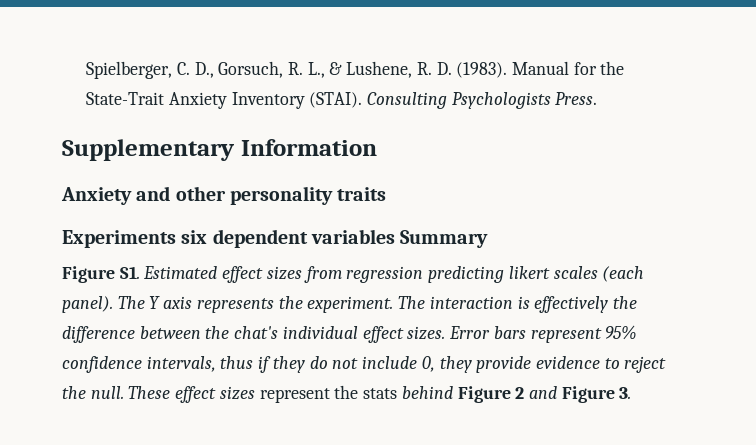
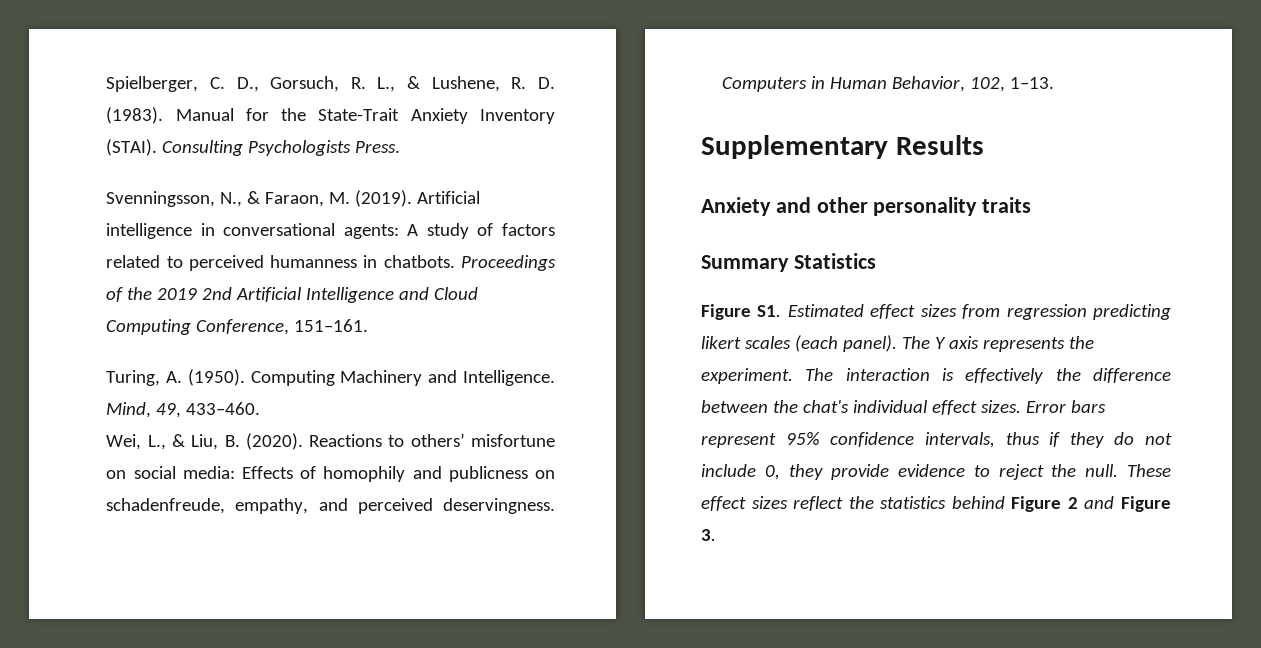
+ Svenningsson, N., & Faraon, M. (2019). Artificial intelligence in conversational agents: A study of factors related to perceived humanness in chatbots. Proceedings of the 2019 2nd Artificial Intelligence and Cloud Computing Conference, 151–161.
+ Turing, A. (1950). Computing Machinery and Intelligence. Mind, 49, 433–460.
+ Wei, L., & Liu, B. (2020). Reactions to others’ misfortune on social media: Effects of homophily and publicness on schadenfreude, empathy, and perceived deservingness. Computers in Human Behavior, 102, 1–13.
- Supplementary Information
+ Supplementary Results
- Experiments six dependent variables Summary
+ Summary Statistics
- These effect sizes represent the stats behind Figure 2 and Figure 3.
+ These effect sizes reflect the statistics behind Figure 2 and Figure 3.

